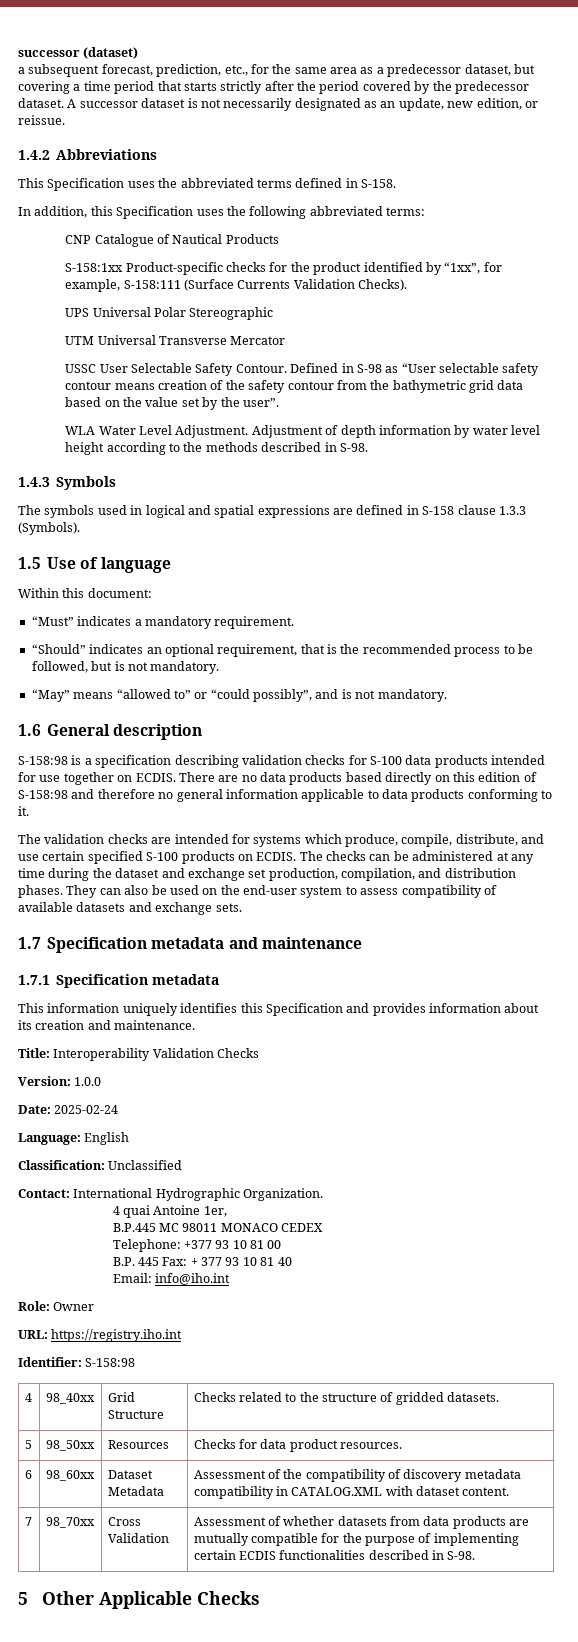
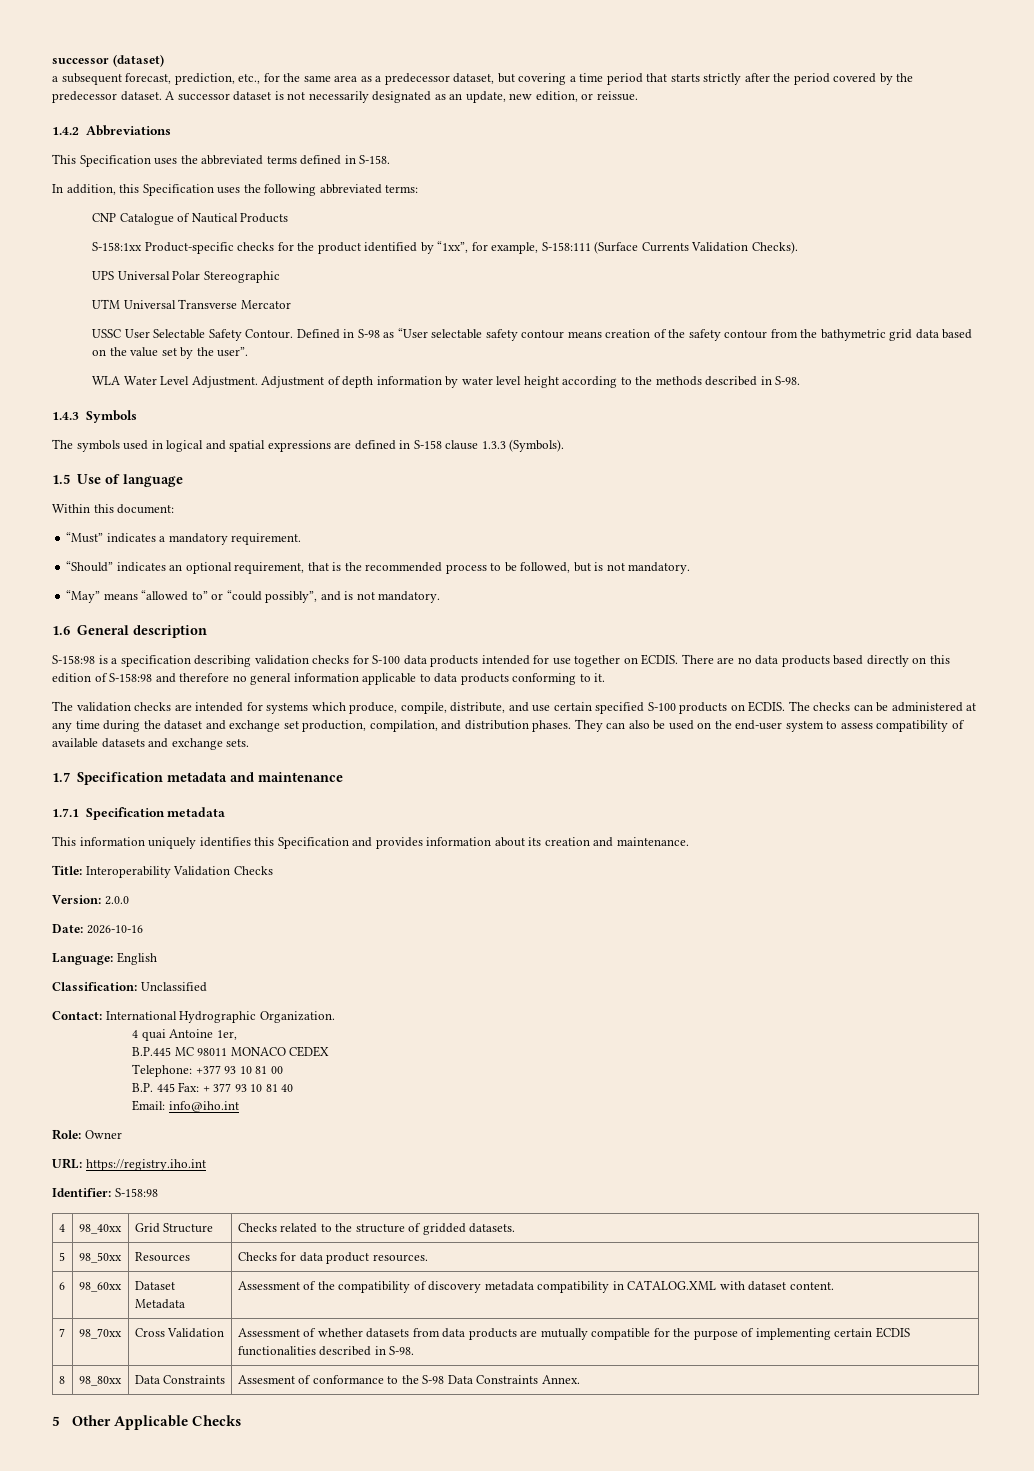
- Version: 1.0.0
+ Version: 2.0.0
- Date: 2025-02-24
+ Date: 2026-10-16
+ 8 | 98_80xx | Data Constraints | Assesment of conformance to the S-98 Data Constraints Annex.

